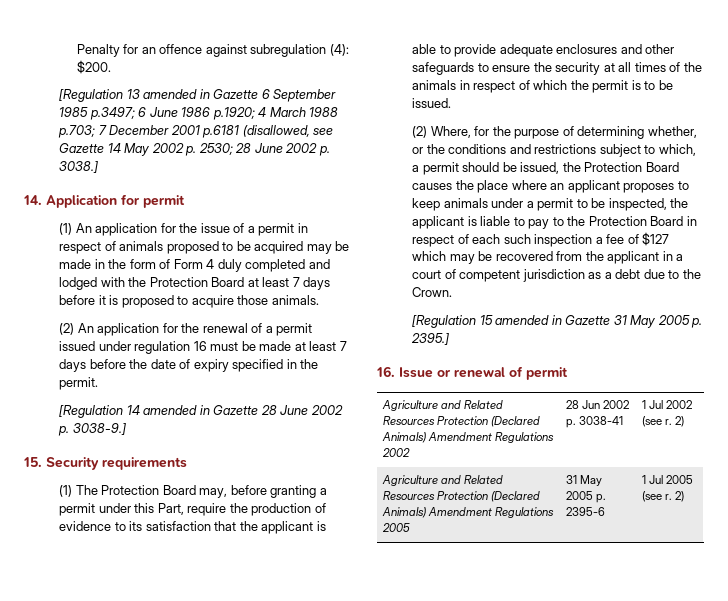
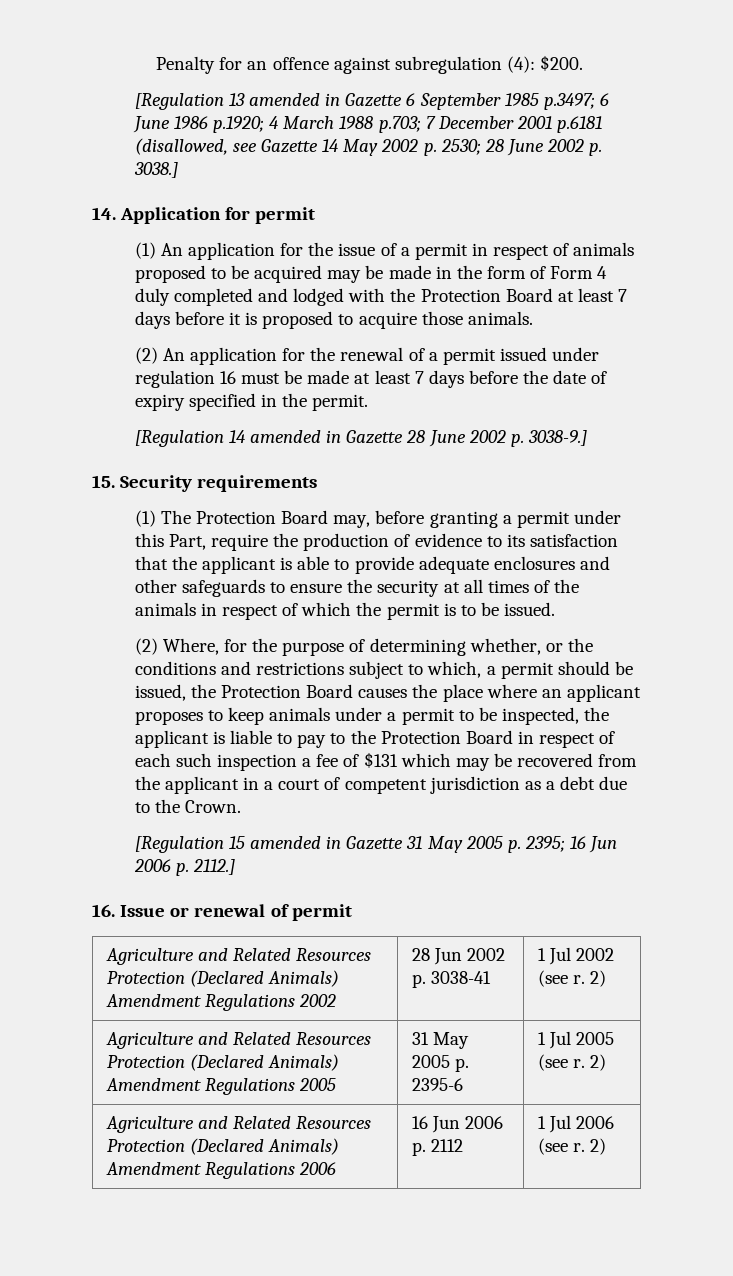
- (2) Where, for the purpose of determining whether, or the conditions and restrictions subject to which, a permit should be issued, the Protection Board causes the place where an applicant proposes to keep animals under a permit to be inspected, the applicant is liable to pay to the Protection Board in respect of each such inspection a fee of $127 which may be recovered from the applicant in a court of competent jurisdiction as a debt due to the Crown.
+ (2) Where, for the purpose of determining whether, or the conditions and restrictions subject to which, a permit should be issued, the Protection Board causes the place where an applicant proposes to keep animals under a permit to be inspected, the applicant is liable to pay to the Protection Board in respect of each such inspection a fee of $131 which may be recovered from the applicant in a court of competent jurisdiction as a debt due to the Crown.
- [Regulation 15 amended in Gazette 31 May 2005 p. 2395.]
+ [Regulation 15 amended in Gazette 31 May 2005 p. 2395; 16 Jun 2006 p. 2112.]
+ Agriculture and Related Resources Protection (Declared Animals) Amendment Regulations 2006 | 16 Jun 2006 p. 2112 | 1 Jul 2006 (see r. 2)

